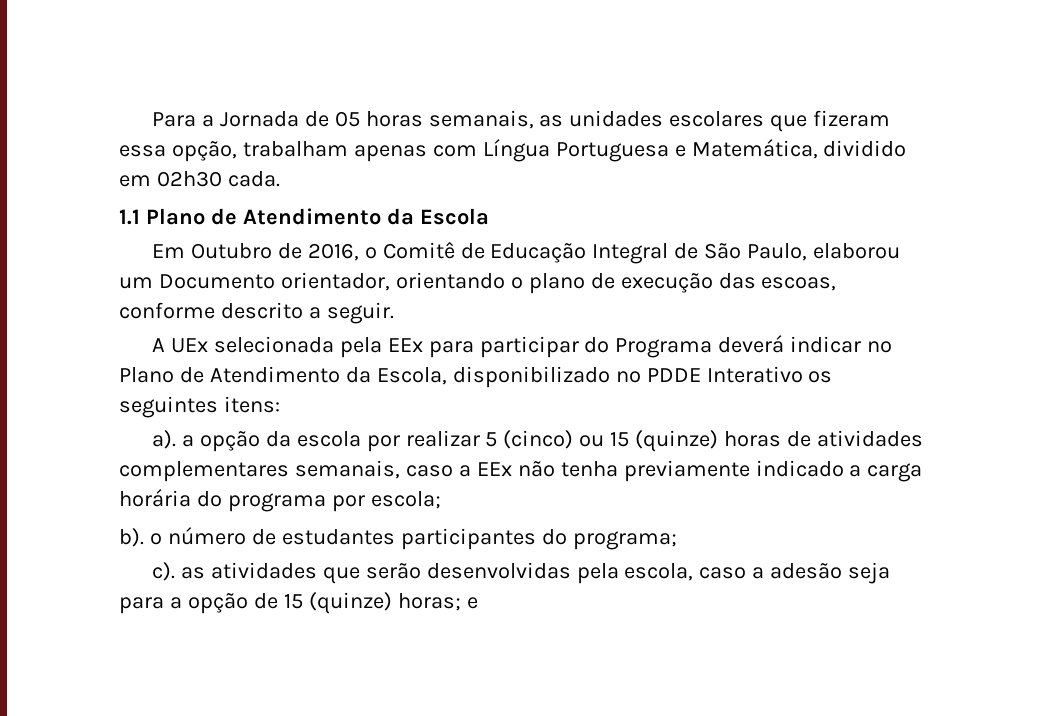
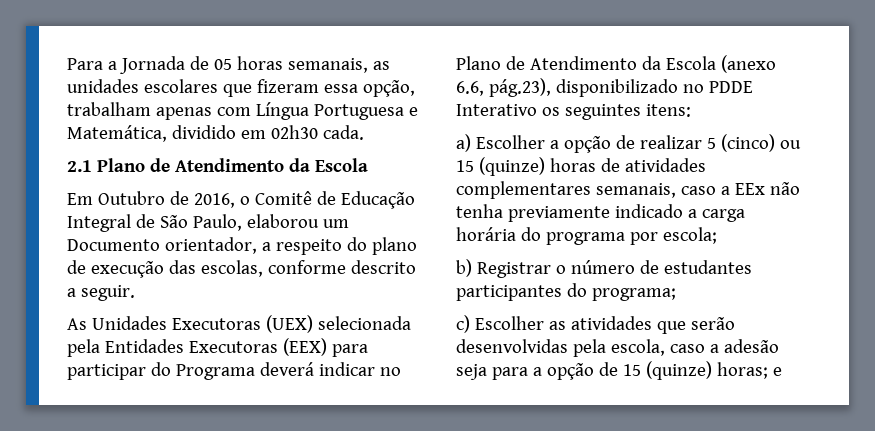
- 1.1 Plano de Atendimento da Escola
+ 2.1 Plano de Atendimento da Escola
- Em Outubro de 2016, o Comitê de Educação Integral de São Paulo, elaborou um Documento orientador, orientando o plano de execução das escoas, conforme descrito a seguir.
+ Em Outubro de 2016, o Comitê de Educação Integral de São Paulo, elaborou um Documento orientador, a respeito do plano de execução das escolas, conforme descrito a seguir.
- A UEx selecionada pela EEx para participar do Programa deverá indicar no Plano de Atendimento da Escola, disponibilizado no PDDE Interativo os seguintes itens:
+ As Unidades Executoras (UEX) selecionada pela Entidades Executoras (EEX) para participar do Programa deverá indicar no Plano de Atendimento da Escola (anexo 6.6, pág.23), disponibilizado no PDDE Interativo os seguintes itens:
- a). a opção da escola por realizar 5 (cinco) ou 15 (quinze) horas de atividades complementares semanais, caso a EEx não tenha previamente indicado a carga horária do programa por escola;
+ a) Escolher a opção de realizar 5 (cinco) ou 15 (quinze) horas de atividades complementares semanais, caso a EEx não tenha previamente indicado a carga horária do programa por escola;
- b). o número de estudantes participantes do programa;
+ b) Registrar o número de estudantes participantes do programa;
- c). as atividades que serão desenvolvidas pela escola, caso a adesão seja para a opção de 15 (quinze) horas; e
+ c) Escolher as atividades que serão desenvolvidas pela escola, caso a adesão seja para a opção de 15 (quinze) horas; e

